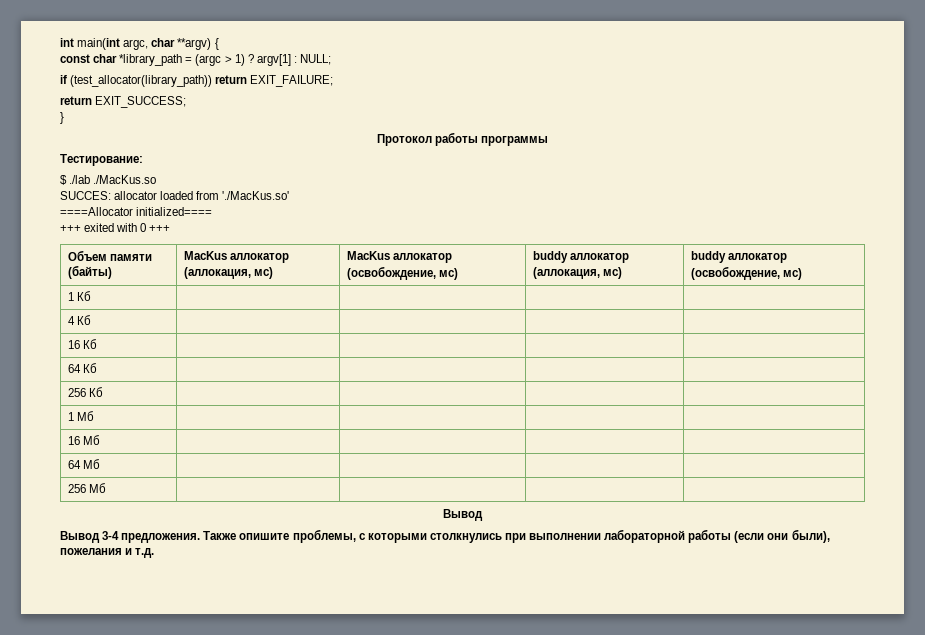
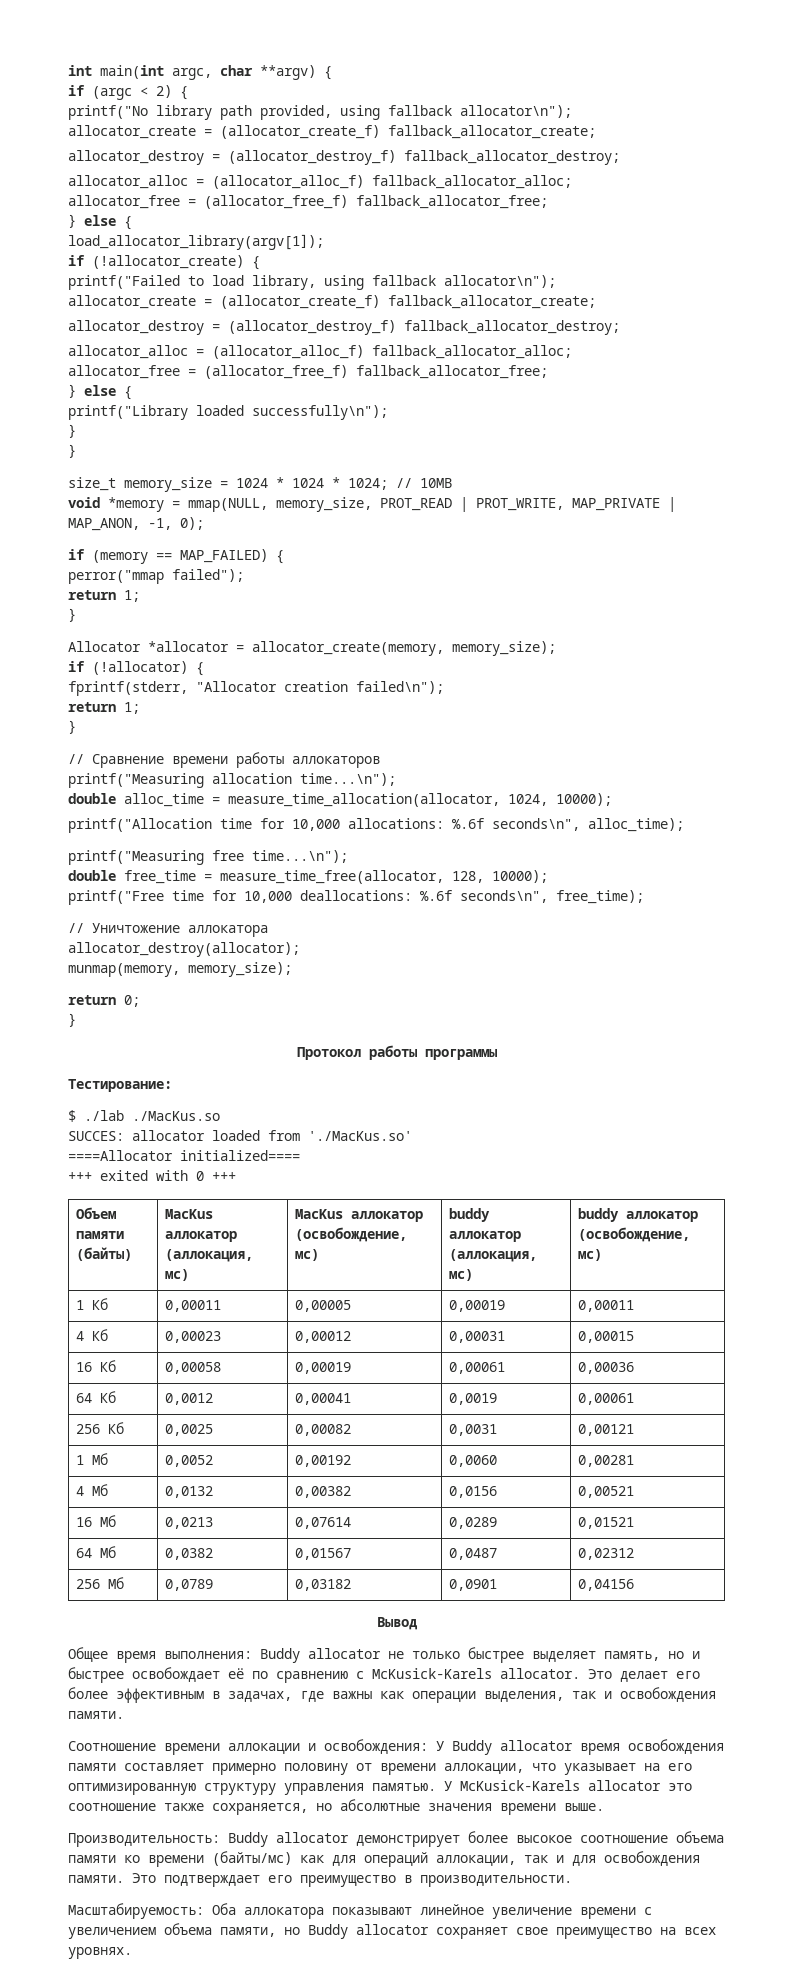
- const char *library_path = (argc > 1) ? argv[1] : NULL;
- if (test_allocator(library_path)) return EXIT_FAILURE;
- return EXIT_SUCCESS;
+ if (argc < 2) {
+ printf("No library path provided, using fallback allocator\n");
+ allocator_create = (allocator_create_f) fallback_allocator_create;
+ allocator_destroy = (allocator_destroy_f) fallback_allocator_destroy;
+ allocator_alloc = (allocator_alloc_f) fallback_allocator_alloc;
+ allocator_free = (allocator_free_f) fallback_allocator_free;
+ } else {
+ load_allocator_library(argv[1]);
+ if (!allocator_create) {
+ printf("Failed to load library, using fallback allocator\n");
+ allocator_create = (allocator_create_f) fallback_allocator_create;
+ allocator_destroy = (allocator_destroy_f) fallback_allocator_destroy;
+ allocator_alloc = (allocator_alloc_f) fallback_allocator_alloc;
+ allocator_free = (allocator_free_f) fallback_allocator_free;
+ } else {
+ printf("Library loaded successfully\n");
+ }
+ }
+ size_t memory_size = 1024 * 1024 * 1024; // 10MB
+ void *memory = mmap(NULL, memory_size, PROT_READ | PROT_WRITE, MAP_PRIVATE | MAP_ANON, -1, 0);
+ if (memory == MAP_FAILED) {
+ perror("mmap failed");
+ return 1;
+ }
+ Allocator *allocator = allocator_create(memory, memory_size);
+ if (!allocator) {
+ fprintf(stderr, "Allocator creation failed\n");
+ return 1;
+ }
+ // Сравнение времени работы аллокаторов
+ printf("Measuring allocation time...\n");
+ double alloc_time = measure_time_allocation(allocator, 1024, 10000);
+ printf("Allocation time for 10,000 allocations: %.6f seconds\n", alloc_time);
+ printf("Measuring free time...\n");
+ double free_time = measure_time_free(allocator, 128, 10000);
+ printf("Free time for 10,000 deallocations: %.6f seconds\n", free_time);
+ // Уничтожение аллокатора
+ allocator_destroy(allocator);
+ munmap(memory, memory_size);
+ return 0;
- 1 Кб | | | |
- 4 Кб | | | |
- 16 Кб | | | |
- 64 Кб | | | |
- 256 Кб | | | |
- 1 Мб | | | |
- 16 Мб | | | |
- 64 Мб | | | |
- 256 Мб | | | |
+ 1 Кб | 0,00011 | 0,00005 | 0,00019 | 0,00011
+ 4 Кб | 0,00023 | 0,00012 | 0,00031 | 0,00015
+ 16 Кб | 0,00058 | 0,00019 | 0,00061 | 0,00036
+ 64 Кб | 0,0012 | 0,00041 | 0,0019 | 0,00061
+ 256 Кб | 0,0025 | 0,00082 | 0,0031 | 0,00121
+ 1 Мб | 0,0052 | 0,00192 | 0,0060 | 0,00281
+ 4 Мб | 0,0132 | 0,00382 | 0,0156 | 0,00521
+ 16 Мб | 0,0213 | 0,07614 | 0,0289 | 0,01521
+ 64 Мб | 0,0382 | 0,01567 | 0,0487 | 0,02312
+ 256 Мб | 0,0789 | 0,03182 | 0,0901 | 0,04156
  Вывод
- Вывод 3-4 предложения. Также опишите проблемы, с которыми столкнулись при выполнении лабораторной работы (если они были), пожелания и т.д.
+ Общее время выполнения: Buddy allocator не только быстрее выделяет память, но и быстрее освобождает её по сравнению с McKusick-Karels allocator. Это делает его более эффективным в задачах, где важны как операции выделения, так и освобождения памяти.
+ Соотношение времени аллокации и освобождения: У Buddy allocator время освобождения памяти составляет примерно половину от времени аллокации, что указывает на его оптимизированную структуру управления памятью. У McKusick-Karels allocator это соотношение также сохраняется, но абсолютные значения времени выше.
+ Производительность: Buddy allocator демонстрирует более высокое соотношение объема памяти ко времени (байты/мс) как для операций аллокации, так и для освобождения памяти. Это подтверждает его преимущество в производительности.
+ Масштабируемость: Оба аллокатора показывают линейное увеличение времени с увеличением объема памяти, но Buddy allocator сохраняет свое преимущество на всех уровнях.

